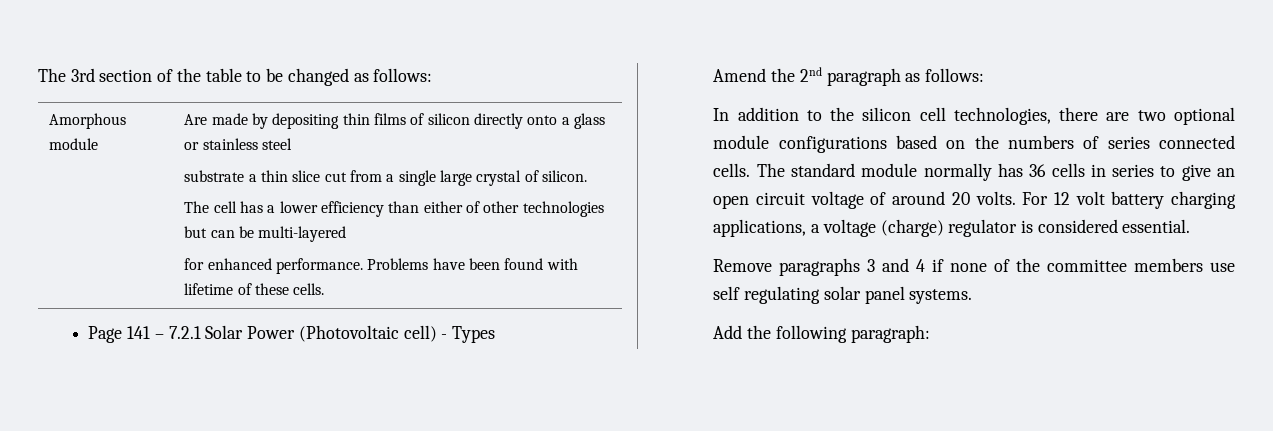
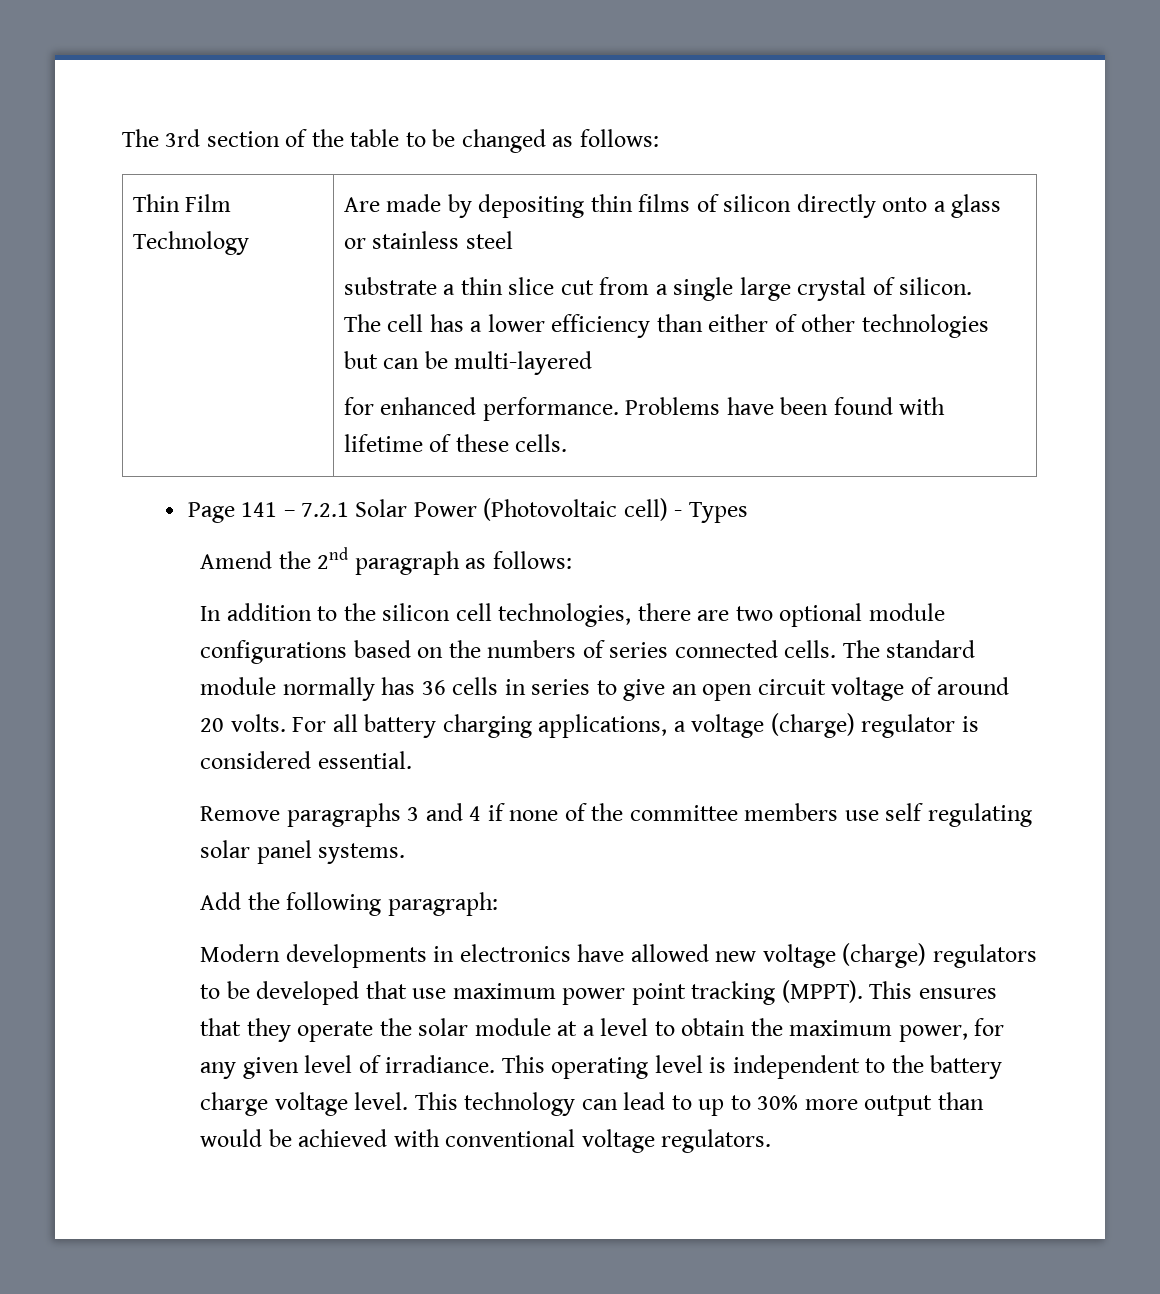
- Amorphous module
+ Thin Film Technology
- For 12 volt battery charging applications, a voltage (charge) regulator is considered essential.
+ For all battery charging applications, a voltage (charge) regulator is considered essential.
+ Modern developments in electronics have allowed new voltage (charge) regulators to be developed that use maximum power point tracking (MPPT). This ensures that they operate the solar module at a level to obtain the maximum power, for any given level of irradiance. This operating level is independent to the battery charge voltage level. This technology can lead to up to 30% more output than would be achieved with conventional voltage regulators.

